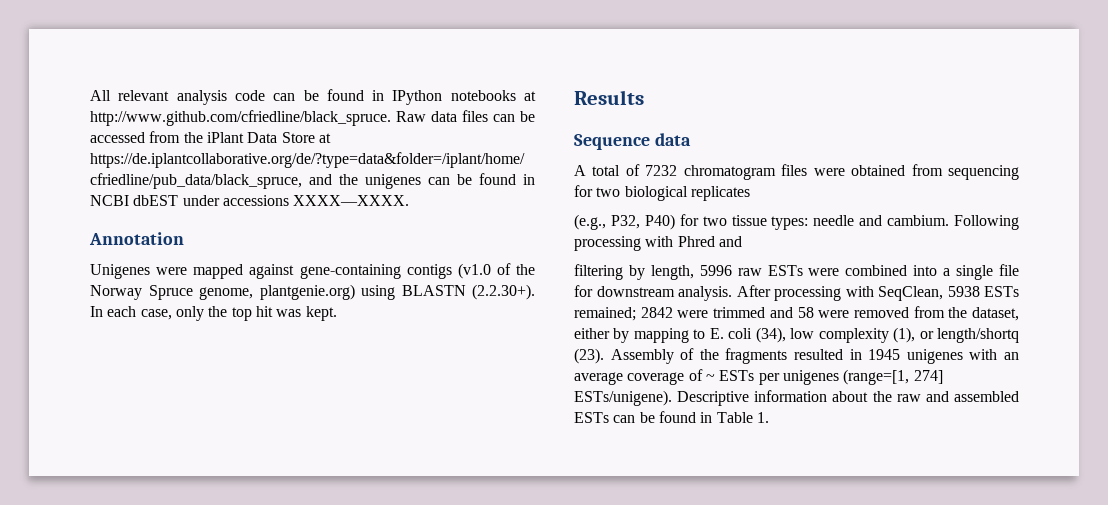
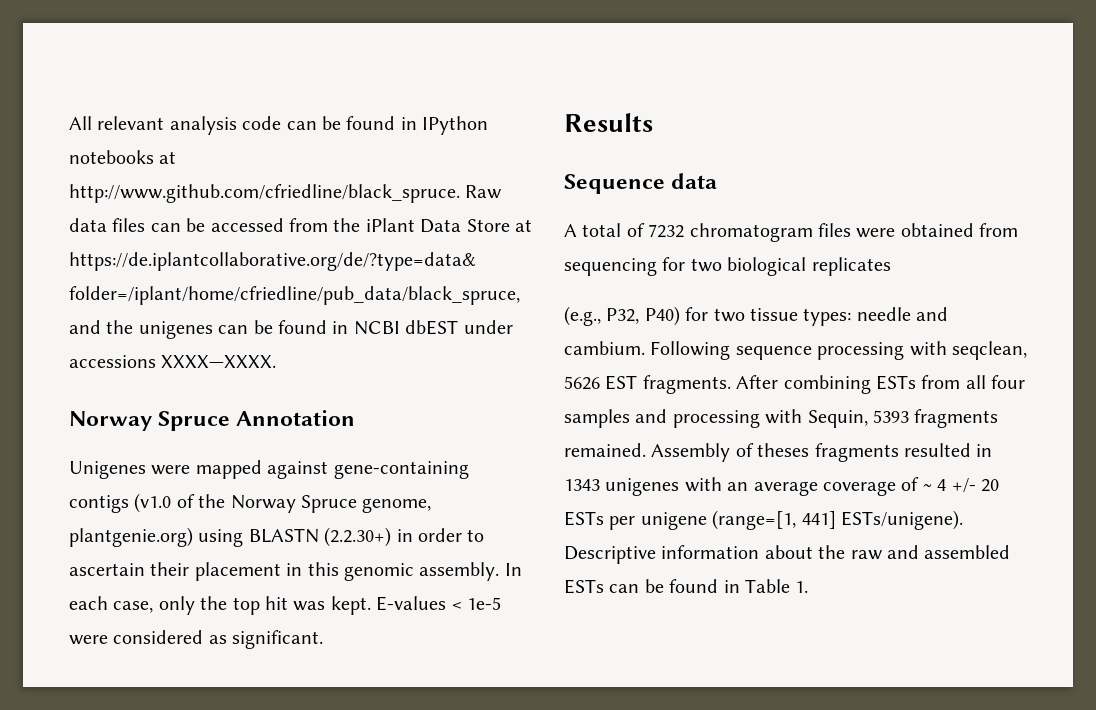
- Annotation
+ Norway Spruce Annotation
- Unigenes were mapped against gene-containing contigs (v1.0 of the Norway Spruce genome, plantgenie.org) using BLASTN (2.2.30+). In each case, only the top hit was kept.
+ Unigenes were mapped against gene-containing contigs (v1.0 of the Norway Spruce genome, plantgenie.org) using BLASTN (2.2.30+) in order to ascertain their placement in this genomic assembly. In each case, only the top hit was kept. E-values < 1e-5 were considered as significant.
- Following processing with Phred and
- filtering by length, 5996 raw ESTs were combined into a single file for downstream analysis. After processing with SeqClean, 5938 ESTs remained; 2842 were trimmed and 58 were removed from the dataset, either by mapping to E. coli (34), low complexity (1), or length/shortq (23).
+ Following sequence processing with seqclean, 5626 EST fragments. After combining ESTs from all four samples and processing with Sequin, 5393 fragments remained.
- Assembly of the fragments resulted in 1945 unigenes with an average coverage of ~ ESTs per unigenes (range=[1, 274] ESTs/unigene).
+ Assembly of theses fragments resulted in 1343 unigenes with an average coverage of ~ 4 +/- 20 ESTs per unigene (range=[1, 441] ESTs/unigene).

